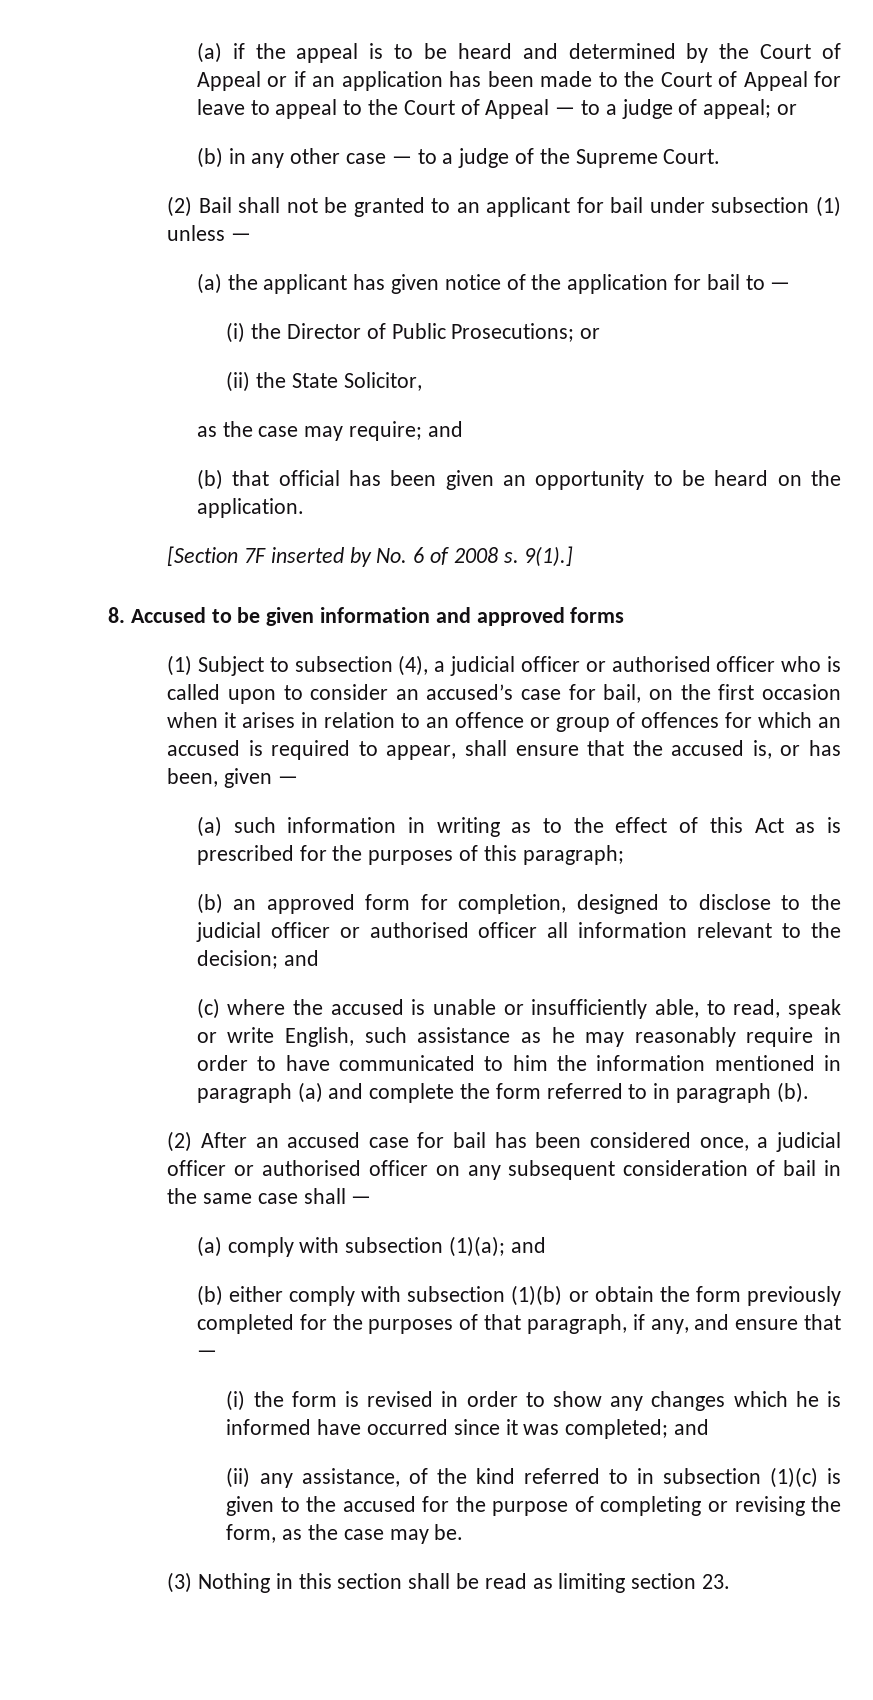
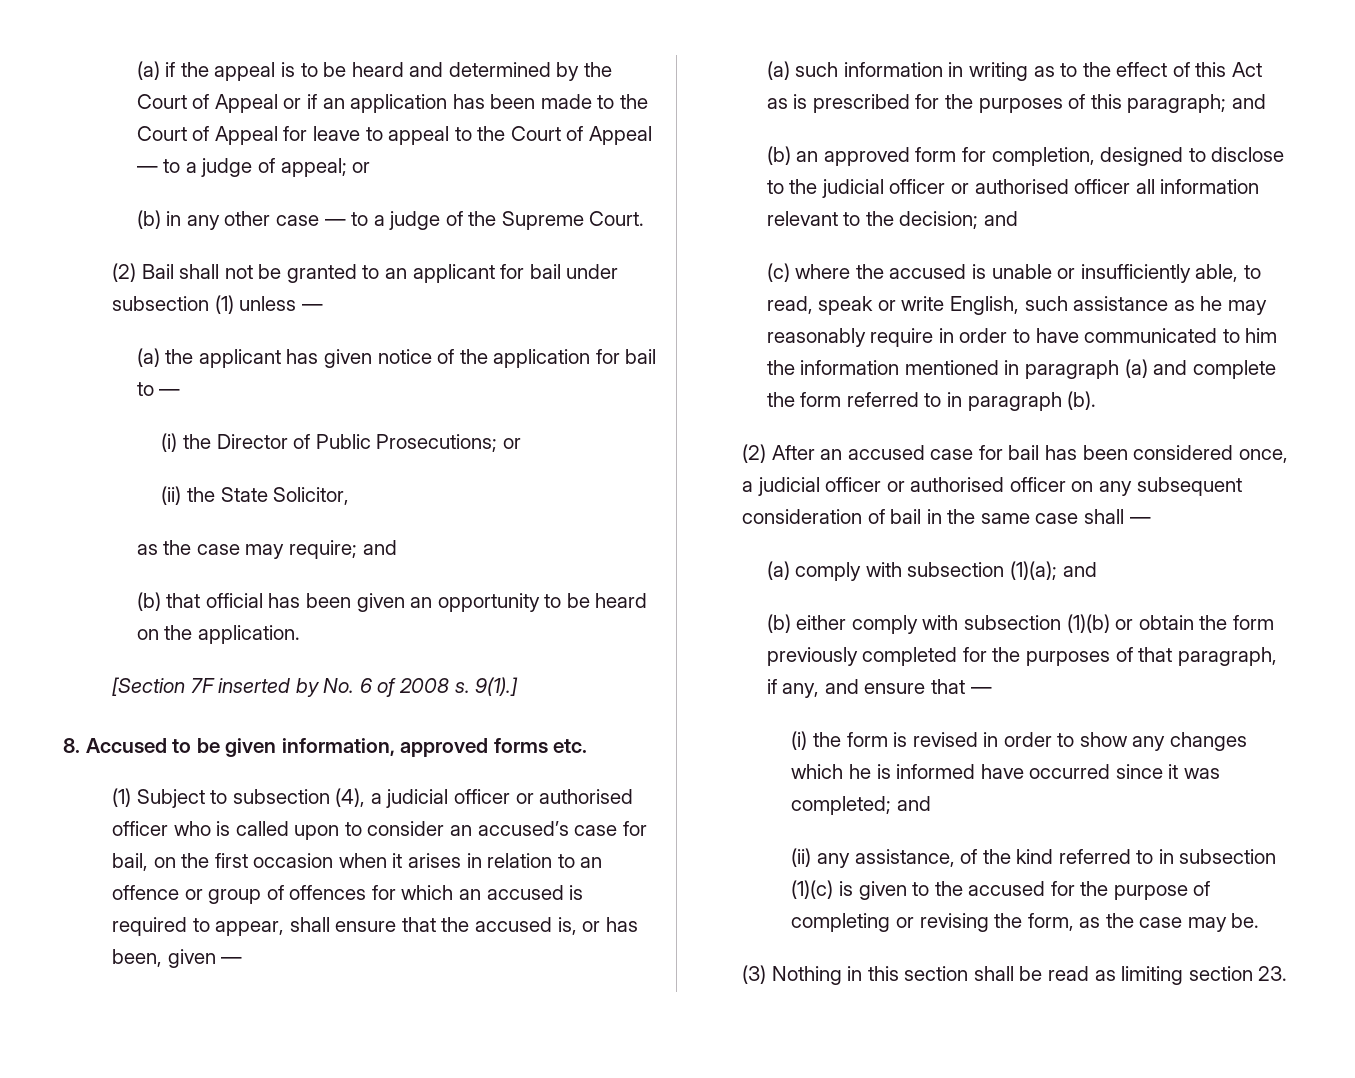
- 8. Accused to be given information and approved forms
+ 8. Accused to be given information, approved forms etc.
- (a) such information in writing as to the effect of this Act as is prescribed for the purposes of this paragraph;
+ (a) such information in writing as to the effect of this Act as is prescribed for the purposes of this paragraph; and

